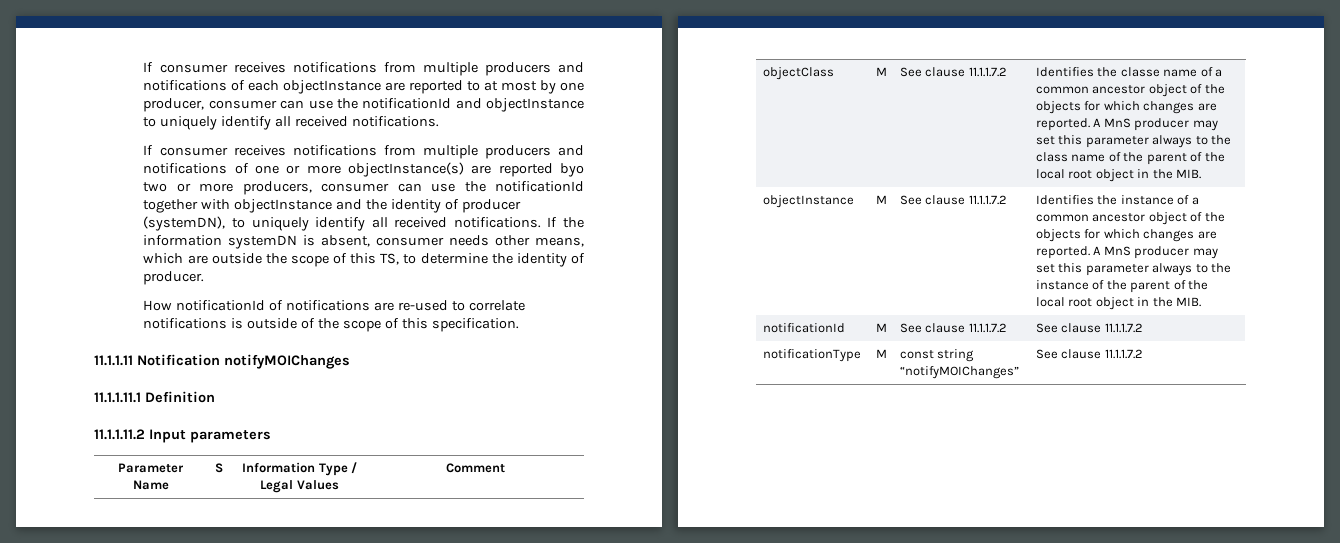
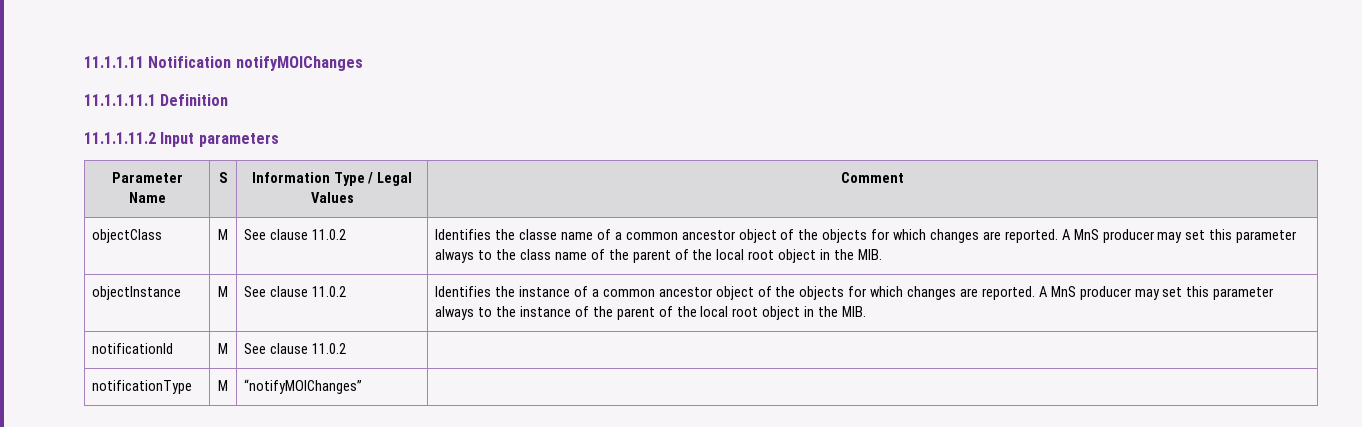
- If consumer receives notifications from multiple producers and notifications of each objectInstance are reported to at most by one producer, consumer can use the notificationId and objectInstance to uniquely identify all received notifications.
- If consumer receives notifications from multiple producers and notifications of one or more objectInstance(s) are reported byo two or more producers, consumer can use the notificationId together with objectInstance and the identity of producer (systemDN), to uniquely identify all received notifications. If the information systemDN is absent, consumer needs other means, which are outside the scope of this TS, to determine the identity of producer.
- How notificationId of notifications are re-used to correlate notifications is outside of the scope of this specification.
- objectClass | M | See clause 11.1.1.7.2
+ objectClass | M | See clause 11.0.2
- objectInstance | M | See clause 11.1.1.7.2
+ objectInstance | M | See clause 11.0.2
- notificationId | M | See clause 11.1.1.7.2 | See clause 11.1.1.7.2
+ notificationId | M | See clause 11.0.2 |
- notificationType | M | const string “notifyMOIChanges” | See clause 11.1.1.7.2
+ notificationType | M | “notifyMOIChanges” |

